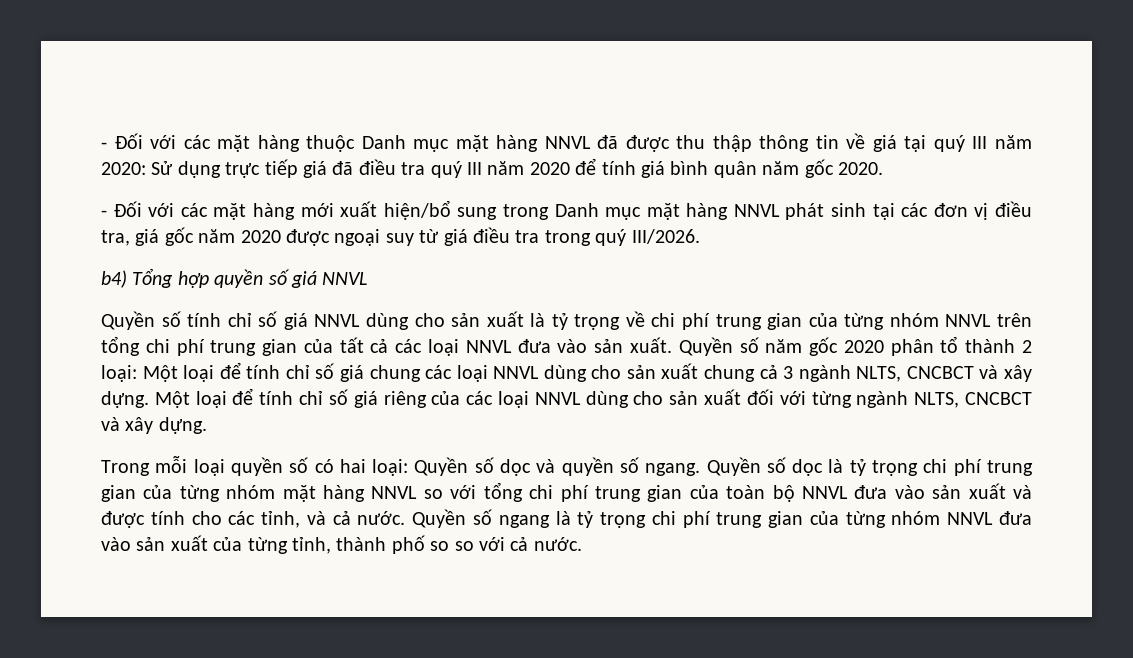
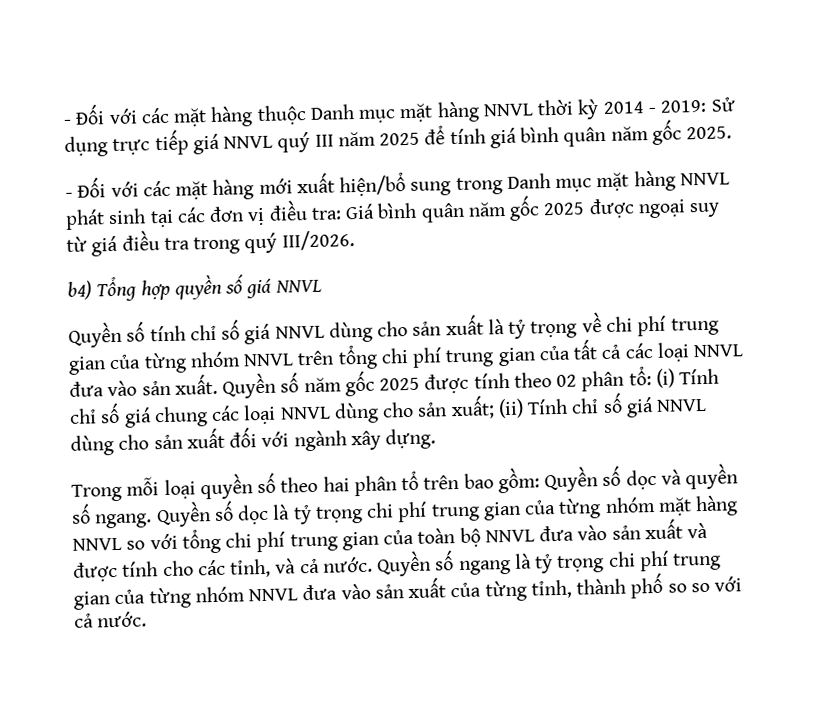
- - Đối với các mặt hàng thuộc Danh mục mặt hàng NNVL đã được thu thập thông tin về giá tại quý III năm 2020: Sử dụng trực tiếp giá đã điều tra quý III năm 2020 để tính giá bình quân năm gốc 2020.
+ - Đối với các mặt hàng thuộc Danh mục mặt hàng NNVL thời kỳ 2014 - 2019: Sử dụng trực tiếp giá NNVL quý III năm 2025 để tính giá bình quân năm gốc 2025.
- - Đối với các mặt hàng mới xuất hiện/bổ sung trong Danh mục mặt hàng NNVL phát sinh tại các đơn vị điều tra, giá gốc năm 2020 được ngoại suy từ giá điều tra trong quý III/2026.
+ - Đối với các mặt hàng mới xuất hiện/bổ sung trong Danh mục mặt hàng NNVL phát sinh tại các đơn vị điều tra: Giá bình quân năm gốc 2025 được ngoại suy từ giá điều tra trong quý III/2026.
- Quyền số năm gốc 2020 phân tổ thành 2 loại: Một loại để tính chỉ số giá chung các loại NNVL dùng cho sản xuất chung cả 3 ngành NLTS, CNCBCT và xây dựng. Một loại để tính chỉ số giá riêng của các loại NNVL dùng cho sản xuất đối với từng ngành NLTS, CNCBCT và xây dựng.
+ Quyền số năm gốc 2025 được tính theo 02 phân tổ: (i) Tính chỉ số giá chung các loại NNVL dùng cho sản xuất; (ii) Tính chỉ số giá NNVL dùng cho sản xuất đối với ngành xây dựng.
- Trong mỗi loại quyền số có hai loại: Quyền số dọc và quyền số ngang.
+ Trong mỗi loại quyền số theo hai phân tổ trên bao gồm: Quyền số dọc và quyền số ngang.

